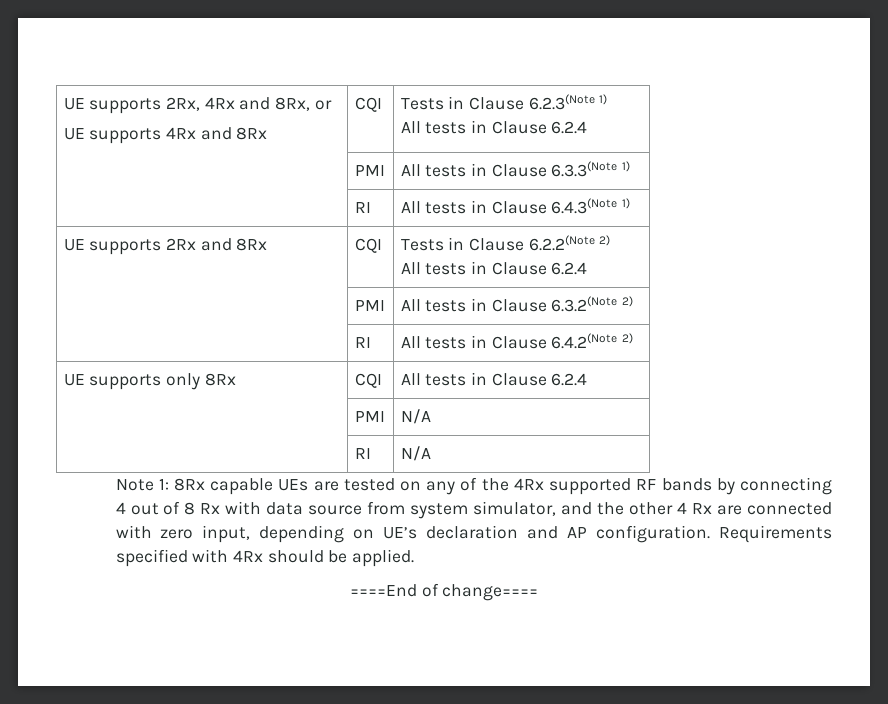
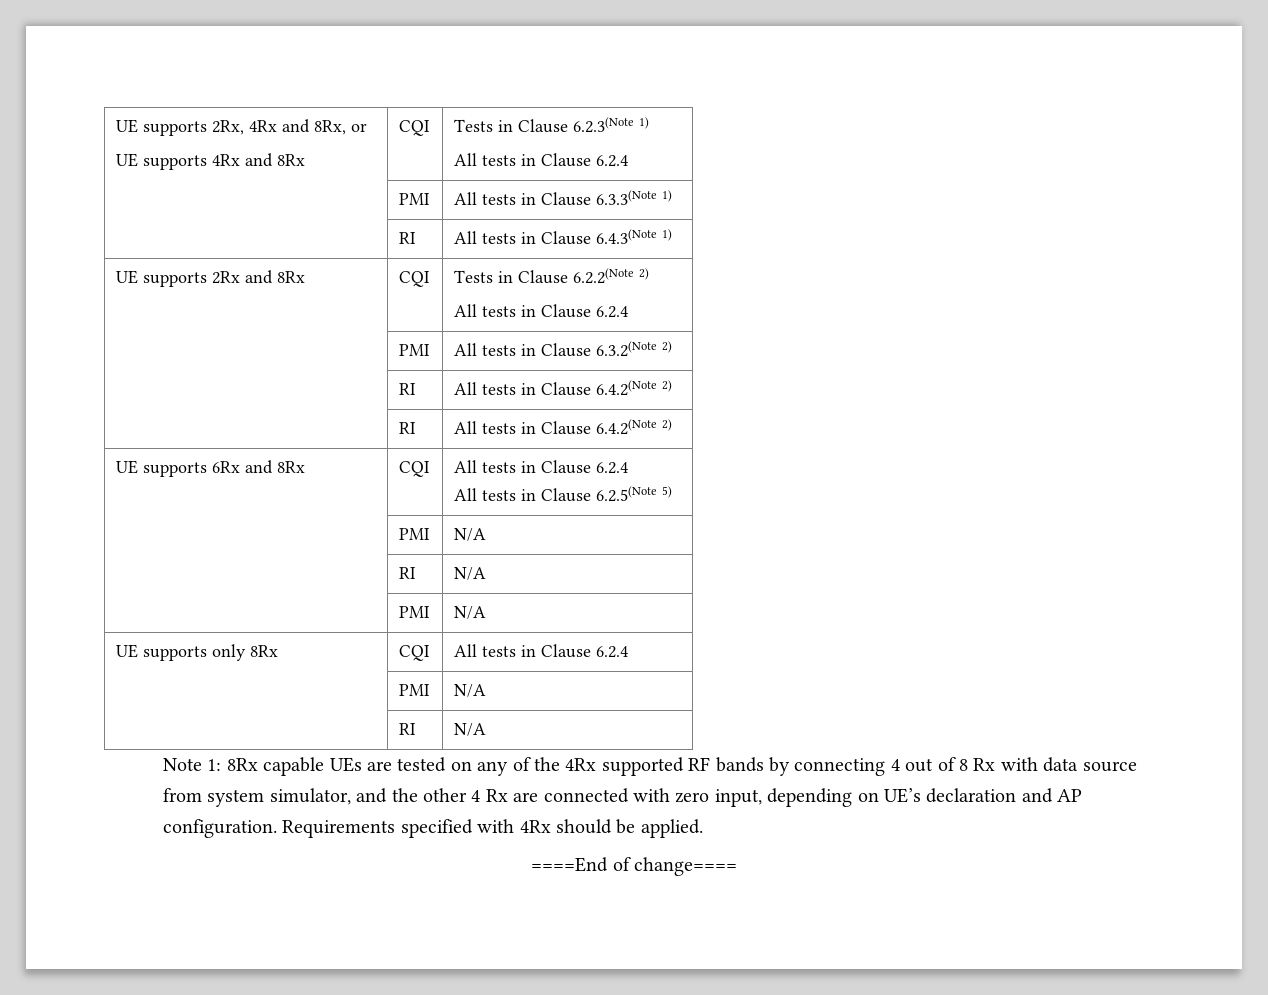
  | PMI | All tests in Clause 6.3.2(Note 2)
  | RI | All tests in Clause 6.4.2(Note 2)
+ | RI | All tests in Clause 6.4.2(Note 2)
+ UE supports 6Rx and 8Rx | CQI | All tests in Clause 6.2.4
+ All tests in Clause 6.2.5(Note 5)
+ | PMI | N/A
+ | RI | N/A
+ | PMI | N/A

